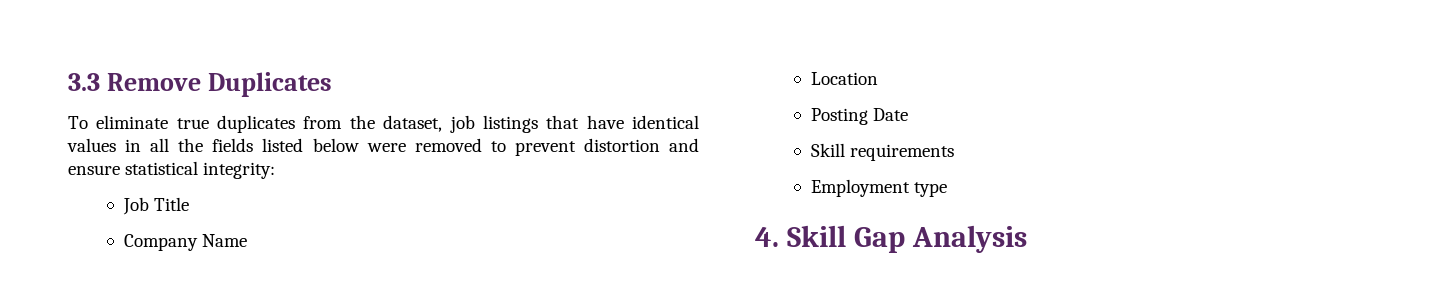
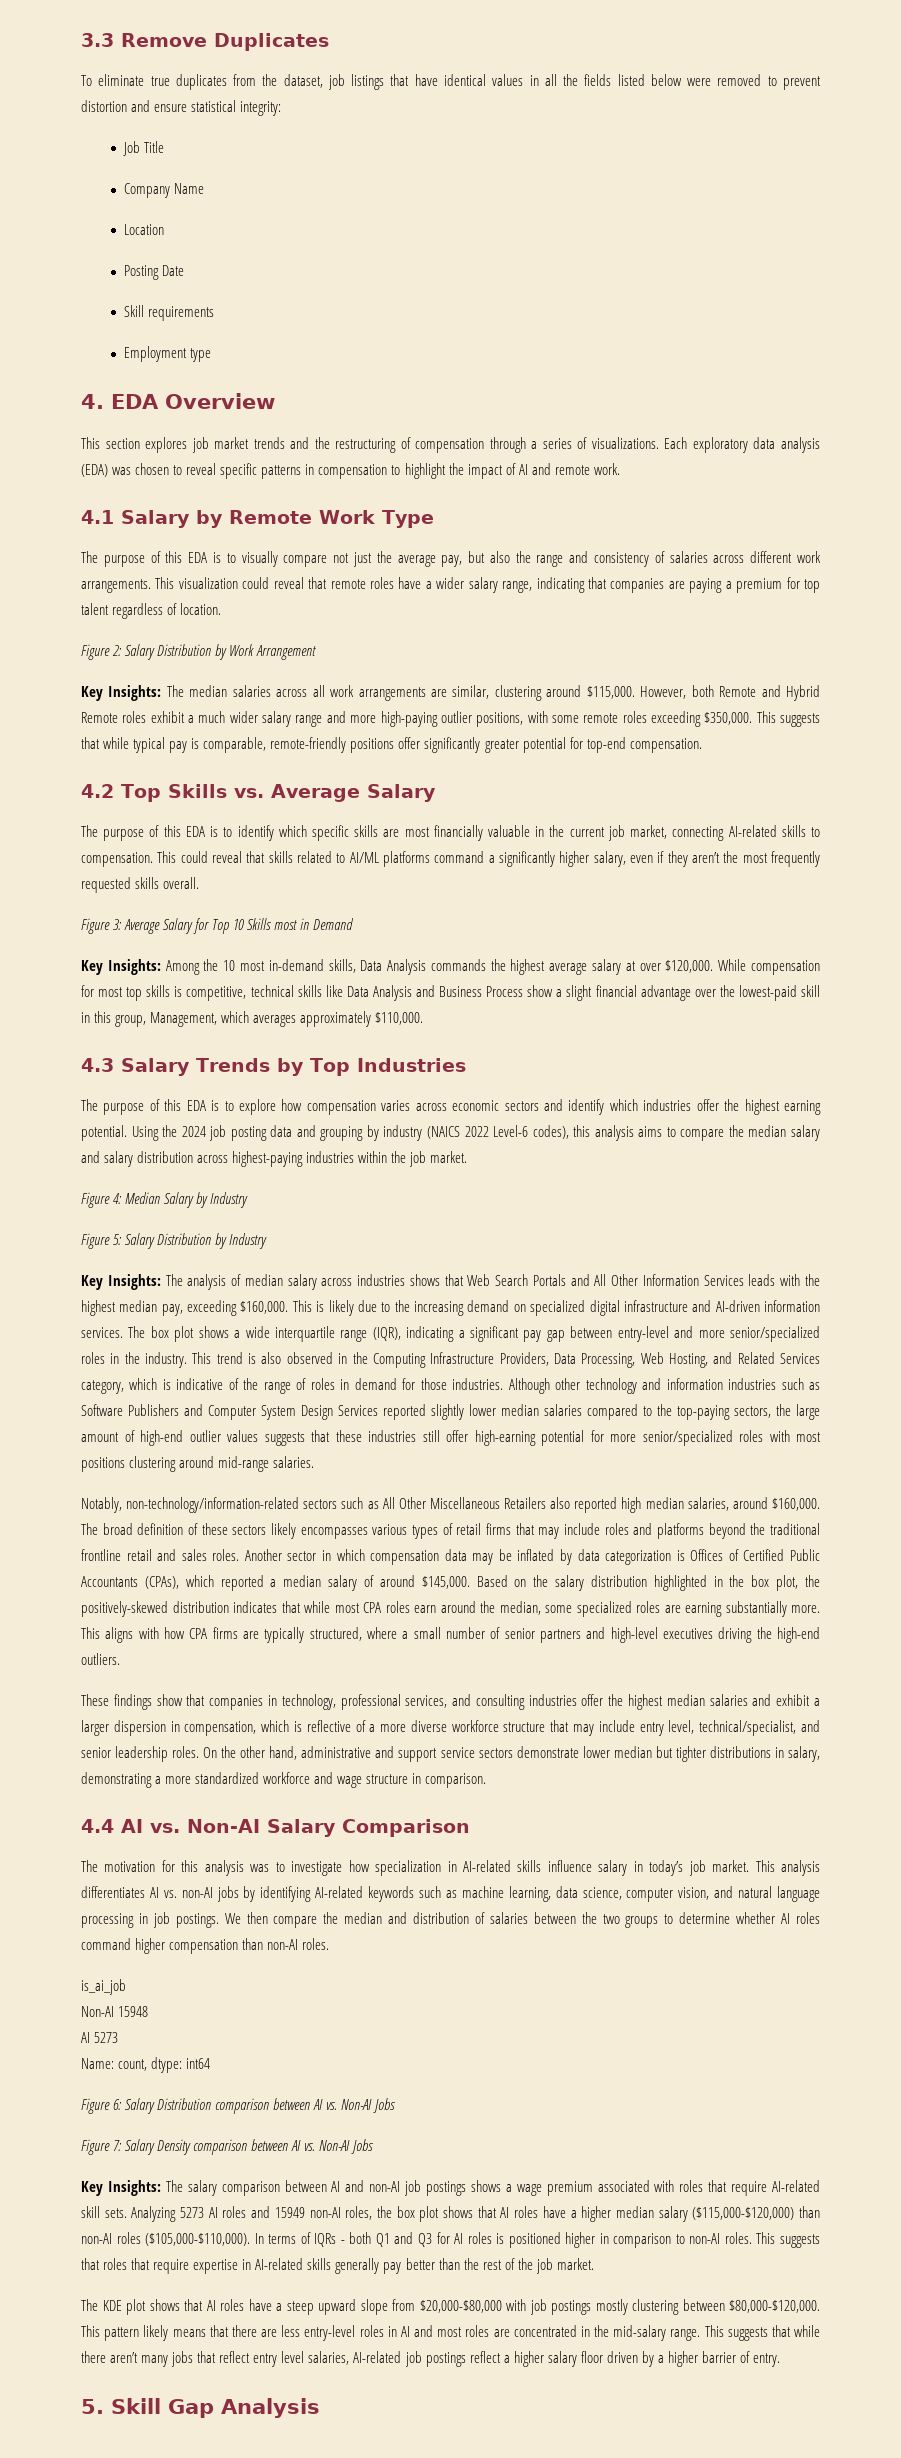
- 4. Skill Gap Analysis
+ 4. EDA Overview
+ This section explores job market trends and the restructuring of compensation through a series of visualizations. Each exploratory data analysis (EDA) was chosen to reveal specific patterns in compensation to highlight the impact of AI and remote work.
+ 4.1 Salary by Remote Work Type
+ The purpose of this EDA is to visually compare not just the average pay, but also the range and consistency of salaries across different work arrangements. This visualization could reveal that remote roles have a wider salary range, indicating that companies are paying a premium for top talent regardless of location.
+ Figure 2: Salary Distribution by Work Arrangement
+ Key Insights: The median salaries across all work arrangements are similar, clustering around $115,000. However, both Remote and Hybrid Remote roles exhibit a much wider salary range and more high-paying outlier positions, with some remote roles exceeding $350,000. This suggests that while typical pay is comparable, remote-friendly positions offer significantly greater potential for top-end compensation.
+ 4.2 Top Skills vs. Average Salary
+ The purpose of this EDA is to identify which specific skills are most financially valuable in the current job market, connecting AI-related skills to compensation. This could reveal that skills related to AI/ML platforms command a significantly higher salary, even if they aren’t the most frequently requested skills overall.
+ Figure 3: Average Salary for Top 10 Skills most in Demand
+ Key Insights: Among the 10 most in-demand skills, Data Analysis commands the highest average salary at over $120,000. While compensation for most top skills is competitive, technical skills like Data Analysis and Business Process show a slight financial advantage over the lowest-paid skill in this group, Management, which averages approximately $110,000.
+ 4.3 Salary Trends by Top Industries
+ The purpose of this EDA is to explore how compensation varies across economic sectors and identify which industries offer the highest earning potential. Using the 2024 job posting data and grouping by industry (NAICS 2022 Level-6 codes), this analysis aims to compare the median salary and salary distribution across highest-paying industries within the job market.
+ Figure 4: Median Salary by Industry
+ Figure 5: Salary Distribution by Industry
+ Key Insights: The analysis of median salary across industries shows that Web Search Portals and All Other Information Services leads with the highest median pay, exceeding $160,000. This is likely due to the increasing demand on specialized digital infrastructure and AI-driven information services. The box plot shows a wide interquartile range (IQR), indicating a significant pay gap between entry-level and more senior/specialized roles in the industry. This trend is also observed in the Computing Infrastructure Providers, Data Processing, Web Hosting, and Related Services category, which is indicative of the range of roles in demand for those industries. Although other technology and information industries such as Software Publishers and Computer System Design Services reported slightly lower median salaries compared to the top-paying sectors, the large amount of high-end outlier values suggests that these industries still offer high-earning potential for more senior/specialized roles with most positions clustering around mid-range salaries.
+ Notably, non-technology/information-related sectors such as All Other Miscellaneous Retailers also reported high median salaries, around $160,000. The broad definition of these sectors likely encompasses various types of retail firms that may include roles and platforms beyond the traditional frontline retail and sales roles. Another sector in which compensation data may be inflated by data categorization is Offices of Certified Public Accountants (CPAs), which reported a median salary of around $145,000. Based on the salary distribution highlighted in the box plot, the positively-skewed distribution indicates that while most CPA roles earn around the median, some specialized roles are earning substantially more. This aligns with how CPA firms are typically structured, where a small number of senior partners and high-level executives driving the high-end outliers.
+ These findings show that companies in technology, professional services, and consulting industries offer the highest median salaries and exhibit a larger dispersion in compensation, which is reflective of a more diverse workforce structure that may include entry level, technical/specialist, and senior leadership roles. On the other hand, administrative and support service sectors demonstrate lower median but tighter distributions in salary, demonstrating a more standardized workforce and wage structure in comparison.
+ 4.4 AI vs. Non-AI Salary Comparison
+ The motivation for this analysis was to investigate how specialization in AI-related skills influence salary in today’s job market. This analysis differentiates AI vs. non-AI jobs by identifying AI-related keywords such as machine learning, data science, computer vision, and natural language processing in job postings. We then compare the median and distribution of salaries between the two groups to determine whether AI roles command higher compensation than non-AI roles.
+ is_ai_job
+ Non-AI 15948
+ AI 5273
+ Name: count, dtype: int64
+ Figure 6: Salary Distribution comparison between AI vs. Non-AI Jobs
+ Figure 7: Salary Density comparison between AI vs. Non-AI Jobs
+ Key Insights: The salary comparison between AI and non-AI job postings shows a wage premium associated with roles that require AI-related skill sets. Analyzing 5273 AI roles and 15949 non-AI roles, the box plot shows that AI roles have a higher median salary ($115,000-$120,000) than non-AI roles ($105,000-$110,000). In terms of IQRs - both Q1 and Q3 for AI roles is positioned higher in comparison to non-AI roles. This suggests that roles that require expertise in AI-related skills generally pay better than the rest of the job market.
+ The KDE plot shows that AI roles have a steep upward slope from $20,000-$80,000 with job postings mostly clustering between $80,000-$120,000. This pattern likely means that there are less entry-level roles in AI and most roles are concentrated in the mid-salary range. This suggests that while there aren’t many jobs that reflect entry level salaries, AI-related job postings reflect a higher salary floor driven by a higher barrier of entry.
+ 5. Skill Gap Analysis

